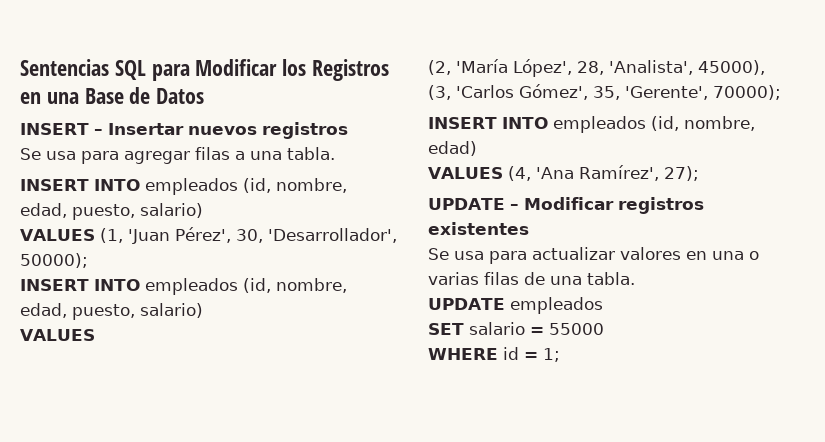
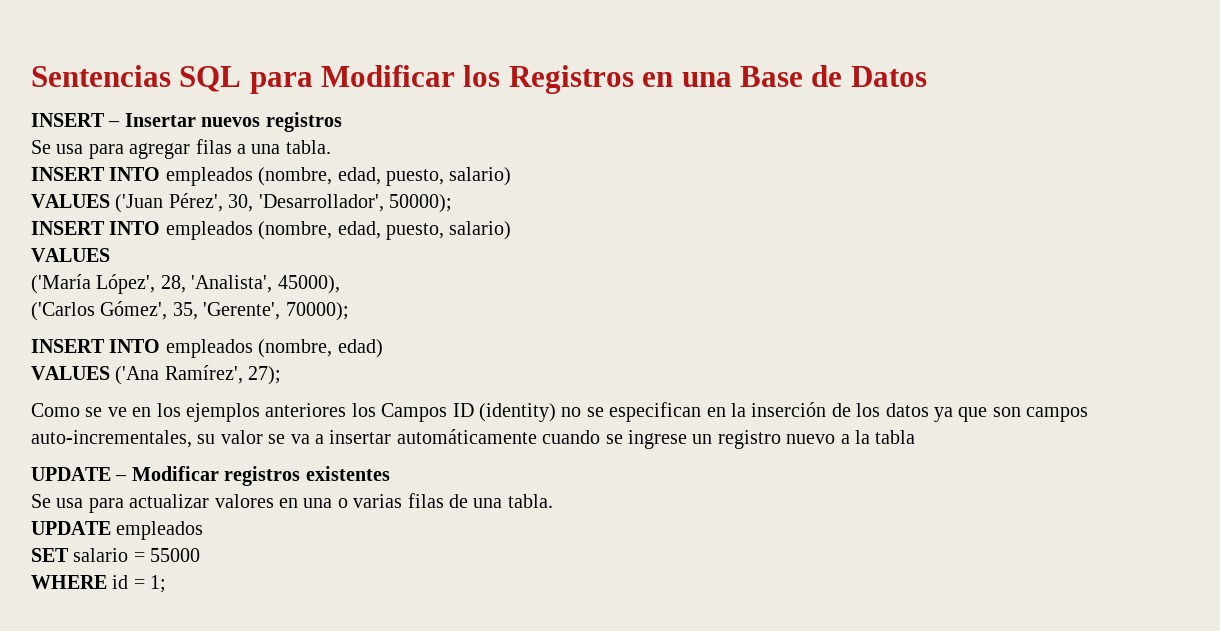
  Se usa para agregar filas a una tabla.
- INSERT INTO empleados (id, nombre, edad, puesto, salario)
- VALUES (1, 'Juan Pérez', 30, 'Desarrollador', 50000);
- INSERT INTO empleados (id, nombre, edad, puesto, salario)
+ INSERT INTO empleados (nombre, edad, puesto, salario)
+ VALUES ('Juan Pérez', 30, 'Desarrollador', 50000);
+ INSERT INTO empleados (nombre, edad, puesto, salario)
- (2, 'María López', 28, 'Analista', 45000),
+ ('María López', 28, 'Analista', 45000),
- (3, 'Carlos Gómez', 35, 'Gerente', 70000);
+ ('Carlos Gómez', 35, 'Gerente', 70000);
- INSERT INTO empleados (id, nombre, edad)
+ INSERT INTO empleados (nombre, edad)
- VALUES (4, 'Ana Ramírez', 27);
+ VALUES ('Ana Ramírez', 27);
+ Como se ve en los ejemplos anteriores los Campos ID (identity) no se especifican en la inserción de los datos ya que son campos auto-incrementales, su valor se va a insertar automáticamente cuando se ingrese un registro nuevo a la tabla

